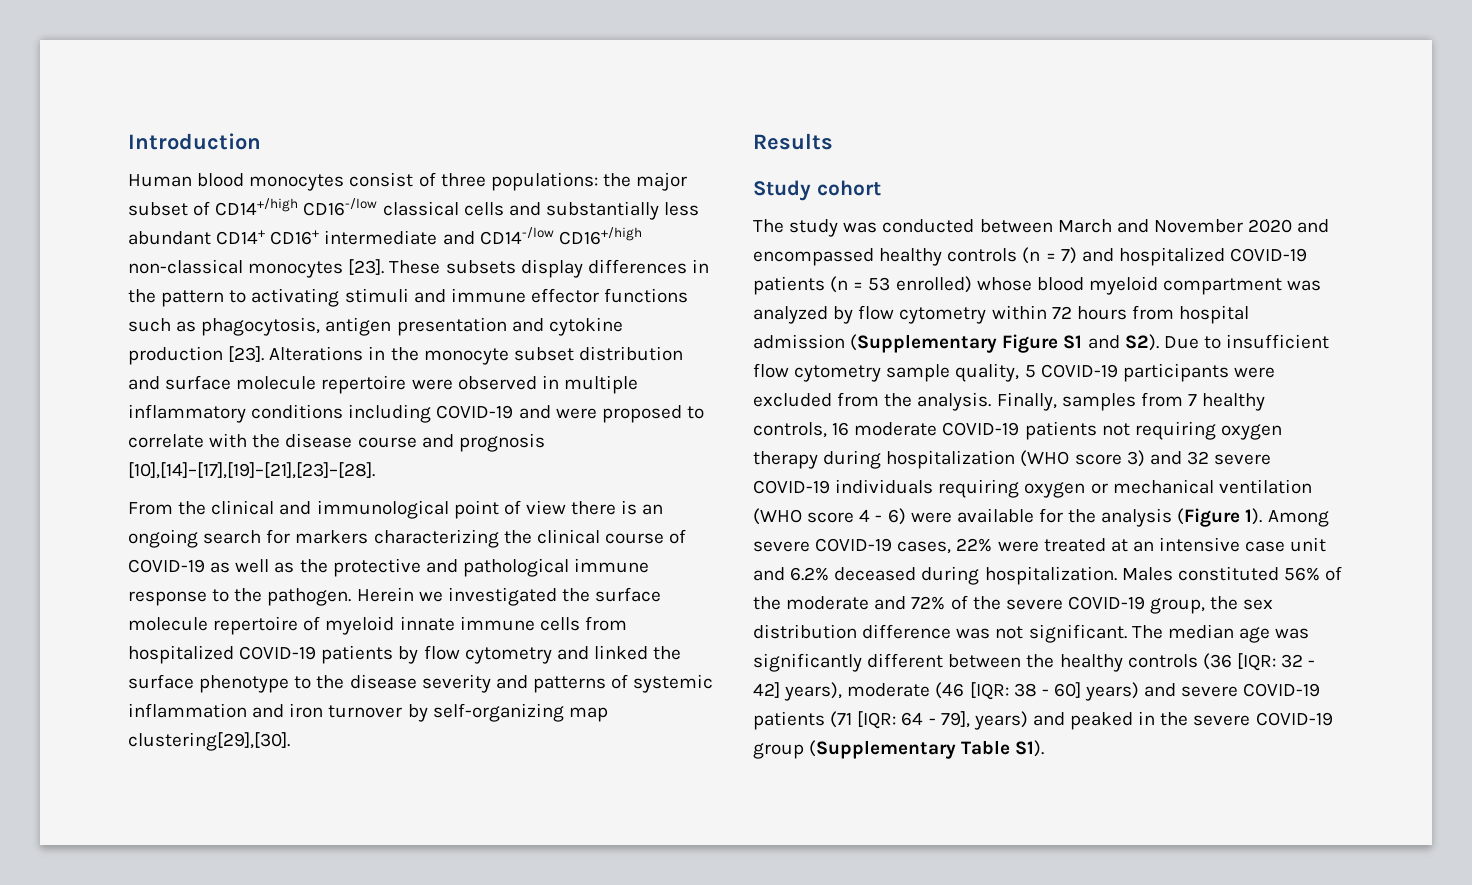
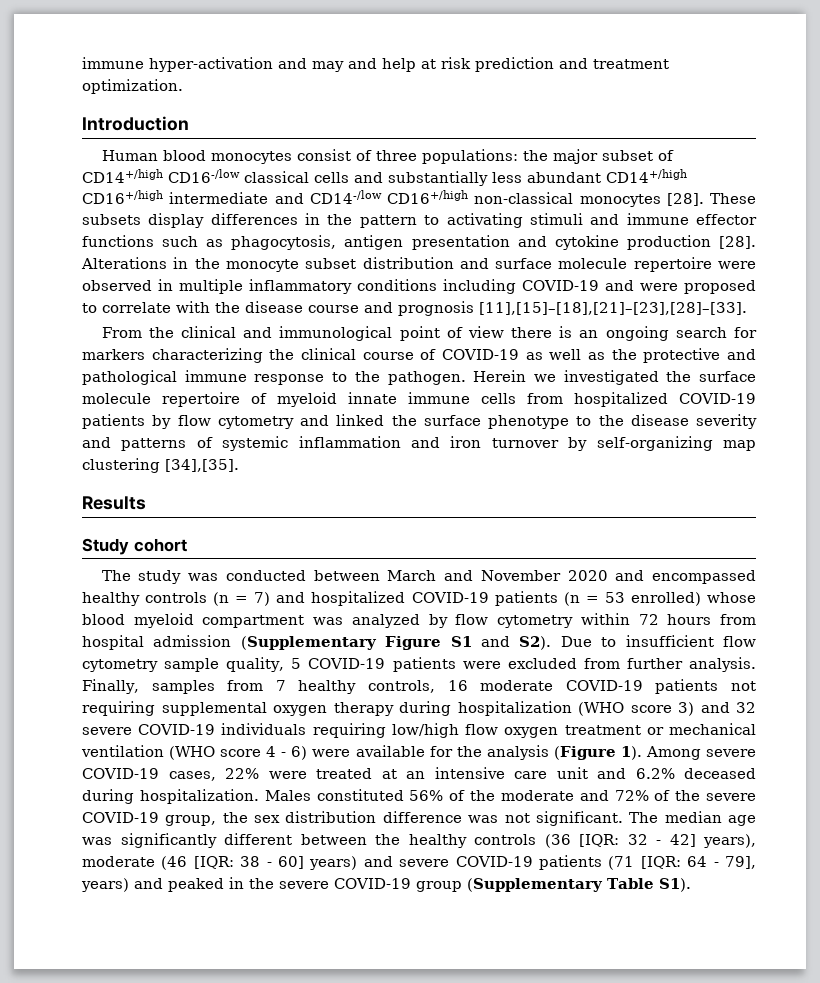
+ immune hyper-activation and may and help at risk prediction and treatment optimization.
- Human blood monocytes consist of three populations: the major subset of CD14+/high CD16-/low classical cells and substantially less abundant CD14+ CD16+ intermediate and CD14-/low CD16+/high non-classical monocytes [23].
+ Human blood monocytes consist of three populations: the major subset of CD14+/high CD16-/low classical cells and substantially less abundant CD14+/high CD16+/high intermediate and CD14-/low CD16+/high non-classical monocytes [28].
- These subsets display differences in the pattern to activating stimuli and immune effector functions such as phagocytosis, antigen presentation and cytokine production [23].
+ These subsets display differences in the pattern to activating stimuli and immune effector functions such as phagocytosis, antigen presentation and cytokine production [28].
- Alterations in the monocyte subset distribution and surface molecule repertoire were observed in multiple inflammatory conditions including COVID-19 and were proposed to correlate with the disease course and prognosis [10],[14]–[17],[19]–[21],[23]–[28].
+ Alterations in the monocyte subset distribution and surface molecule repertoire were observed in multiple inflammatory conditions including COVID-19 and were proposed to correlate with the disease course and prognosis [11],[15]–[18],[21]–[23],[28]–[33].
- Herein we investigated the surface molecule repertoire of myeloid innate immune cells from hospitalized COVID-19 patients by flow cytometry and linked the surface phenotype to the disease severity and patterns of systemic inflammation and iron turnover by self-organizing map clustering[29],[30].
+ Herein we investigated the surface molecule repertoire of myeloid innate immune cells from hospitalized COVID-19 patients by flow cytometry and linked the surface phenotype to the disease severity and patterns of systemic inflammation and iron turnover by self-organizing map clustering [34],[35].
- The study was conducted between March and November 2020 and encompassed healthy controls (n = 7) and hospitalized COVID-19 patients (n = 53 enrolled) whose blood myeloid compartment was analyzed by flow cytometry within 72 hours from hospital admission (Supplementary Figure S1 and S2). Due to insufficient flow cytometry sample quality, 5 COVID-19 participants were excluded from the analysis.
+ The study was conducted between March and November 2020 and encompassed healthy controls (n = 7) and hospitalized COVID-19 patients (n = 53 enrolled) whose blood myeloid compartment was analyzed by flow cytometry within 72 hours from hospital admission (Supplementary Figure S1 and S2). Due to insufficient flow cytometry sample quality, 5 COVID-19 patients were excluded from further analysis.
- Finally, samples from 7 healthy controls, 16 moderate COVID-19 patients not requiring oxygen therapy during hospitalization (WHO score 3) and 32 severe COVID-19 individuals requiring oxygen or mechanical ventilation (WHO score 4 - 6) were available for the analysis (Figure 1).
+ Finally, samples from 7 healthy controls, 16 moderate COVID-19 patients not requiring supplemental oxygen therapy during hospitalization (WHO score 3) and 32 severe COVID-19 individuals requiring low/high flow oxygen treatment or mechanical ventilation (WHO score 4 - 6) were available for the analysis (Figure 1).
- Among severe COVID-19 cases, 22% were treated at an intensive case unit and 6.2% deceased during hospitalization.
+ Among severe COVID-19 cases, 22% were treated at an intensive care unit and 6.2% deceased during hospitalization.

